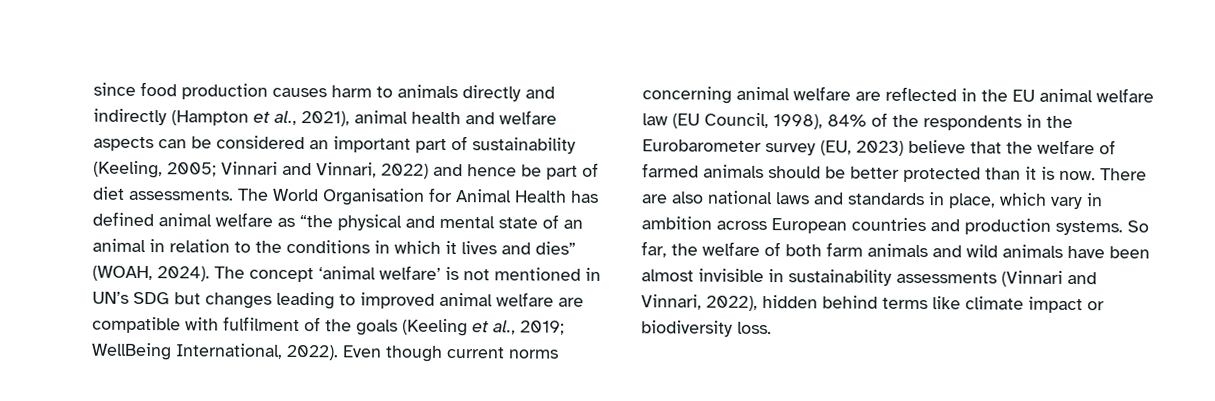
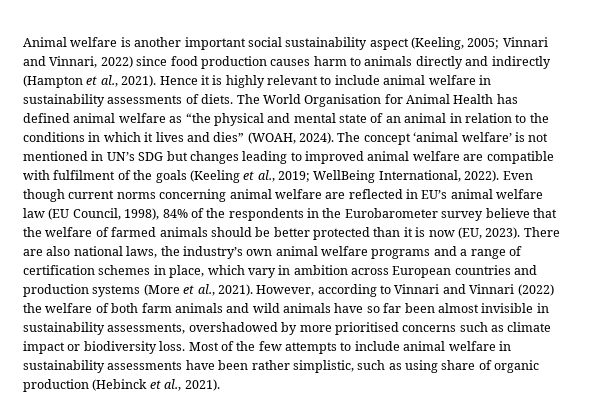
- since food production causes harm to animals directly and indirectly (Hampton et al., 2021), animal health and welfare aspects can be considered an important part of sustainability (Keeling, 2005; Vinnari and Vinnari, 2022) and hence be part of diet assessments.
+ Animal welfare is another important social sustainability aspect (Keeling, 2005; Vinnari and Vinnari, 2022) since food production causes harm to animals directly and indirectly (Hampton et al., 2021). Hence it is highly relevant to include animal welfare in sustainability assessments of diets.
- Even though current norms concerning animal welfare are reflected in the EU animal welfare law (EU Council, 1998), 84% of the respondents in the Eurobarometer survey (EU, 2023) believe that the welfare of farmed animals should be better protected than it is now.
+ Even though current norms concerning animal welfare are reflected in EU’s animal welfare law (EU Council, 1998), 84% of the respondents in the Eurobarometer survey believe that the welfare of farmed animals should be better protected than it is now (EU, 2023).
- There are also national laws and standards in place, which vary in ambition across European countries and production systems. So far, the welfare of both farm animals and wild animals have been almost invisible in sustainability assessments (Vinnari and Vinnari, 2022), hidden behind terms like climate impact or biodiversity loss.
+ There are also national laws, the industry’s own animal welfare programs and a range of certification schemes in place, which vary in ambition across European countries and production systems (More et al., 2021). However, according to Vinnari and Vinnari (2022) the welfare of both farm animals and wild animals have so far been almost invisible in sustainability assessments, overshadowed by more prioritised concerns such as climate impact or biodiversity loss.
+ Most of the few attempts to include animal welfare in sustainability assessments have been rather simplistic, such as using share of organic production (Hebinck et al., 2021).

